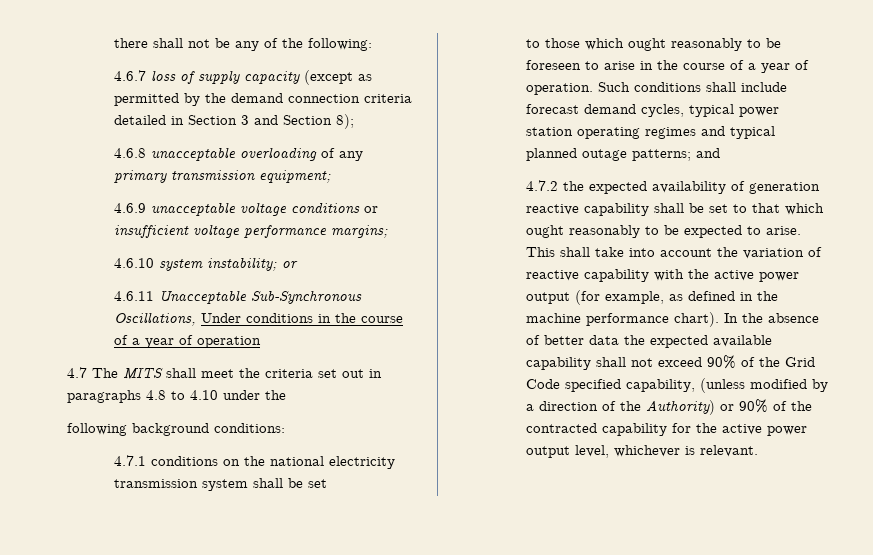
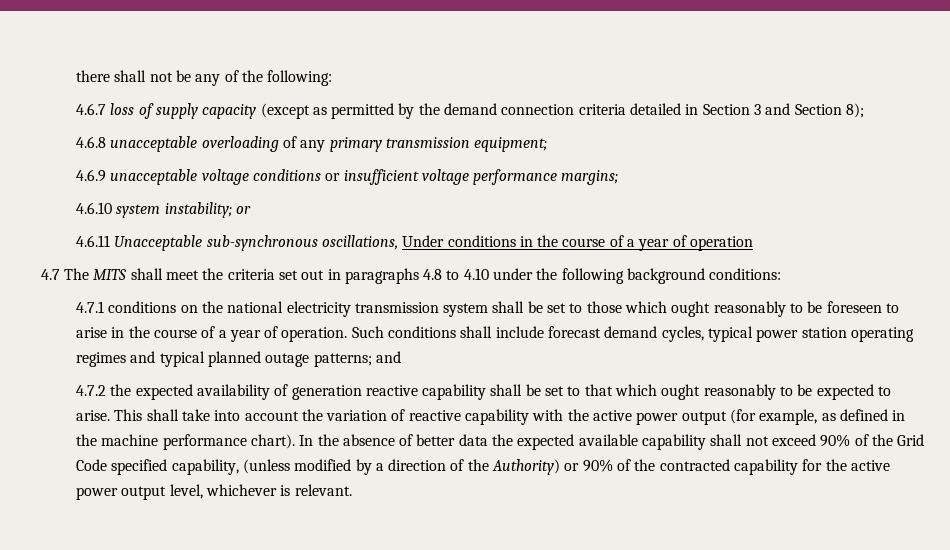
- 4.6.11 Unacceptable Sub-Synchronous Oscillations, Under conditions in the course of a year of operation
+ 4.6.11 Unacceptable sub-synchronous oscillations, Under conditions in the course of a year of operation
- 4.7 The MITS shall meet the criteria set out in paragraphs 4.8 to 4.10 under the
- following background conditions:
+ 4.7 The MITS shall meet the criteria set out in paragraphs 4.8 to 4.10 under the following background conditions:
- 4.7.1 conditions on the national electricity transmission system shall be set
- to those which ought reasonably to be foreseen to arise in the course of a year of operation.
+ 4.7.1 conditions on the national electricity transmission system shall be set to those which ought reasonably to be foreseen to arise in the course of a year of operation.

